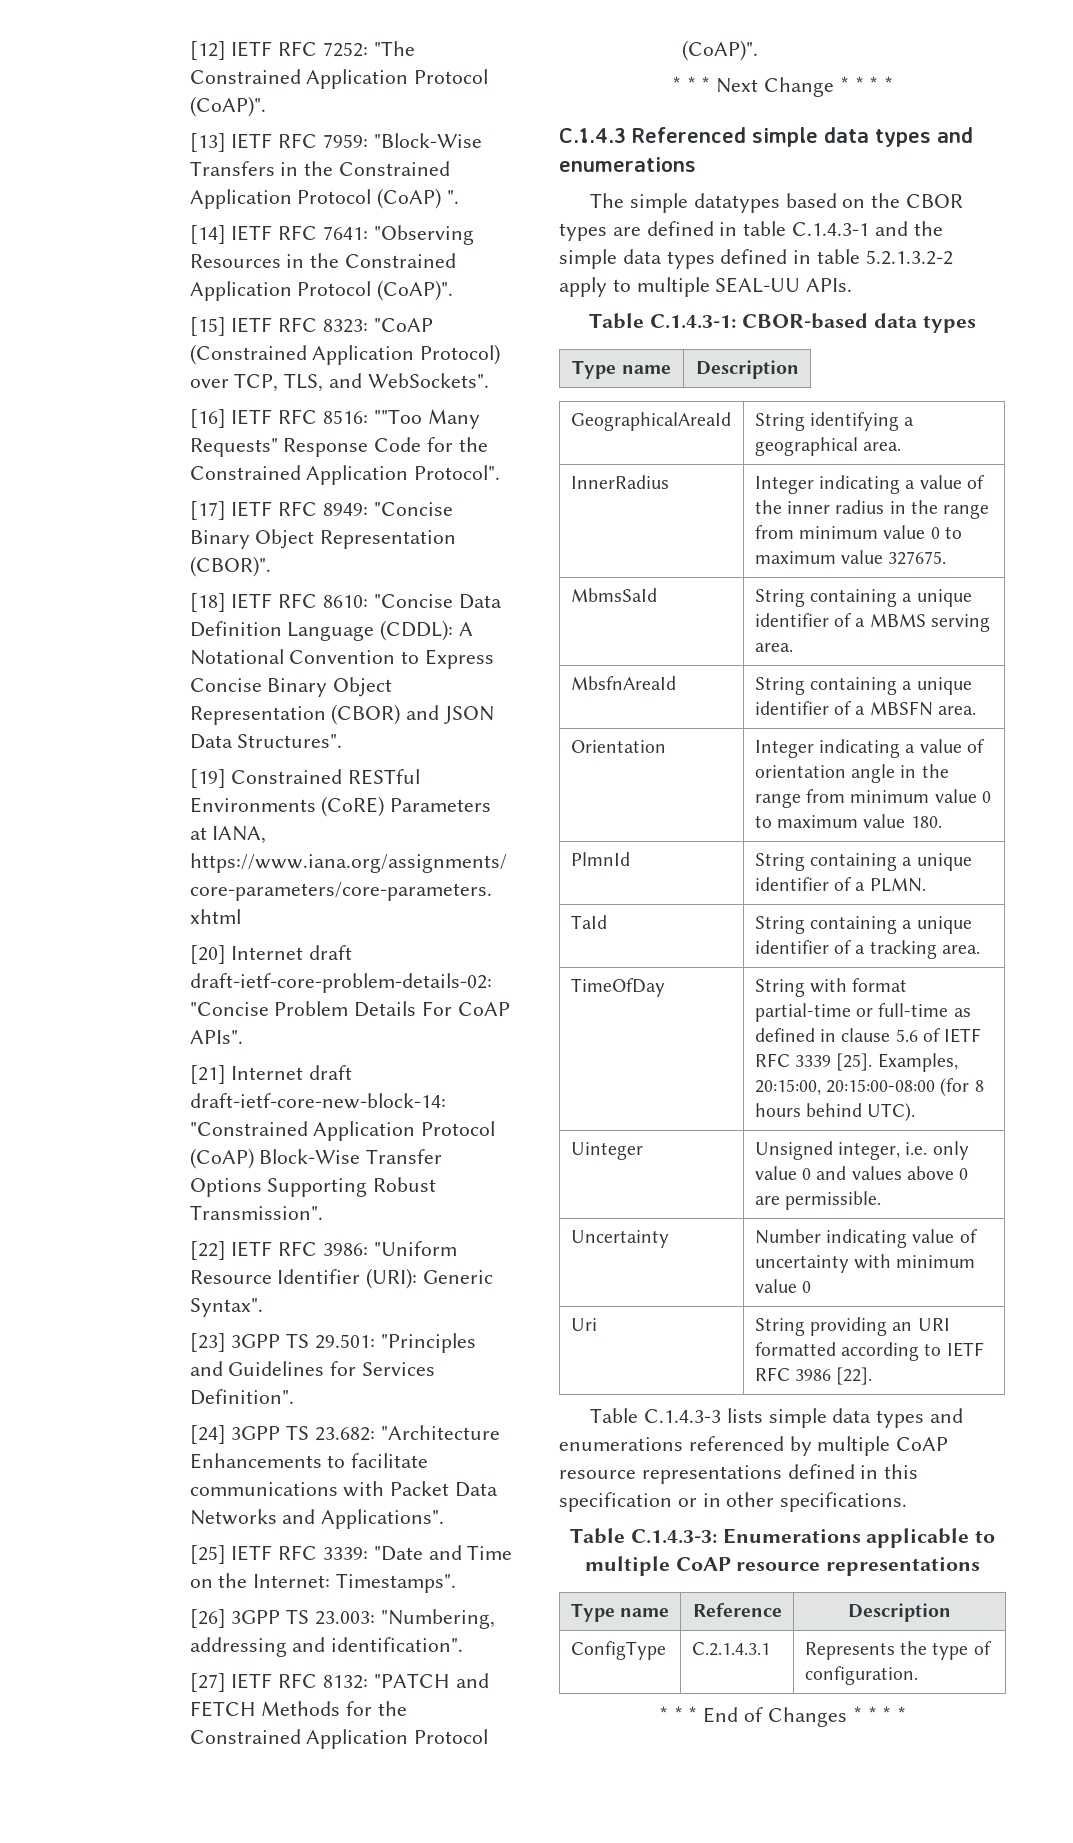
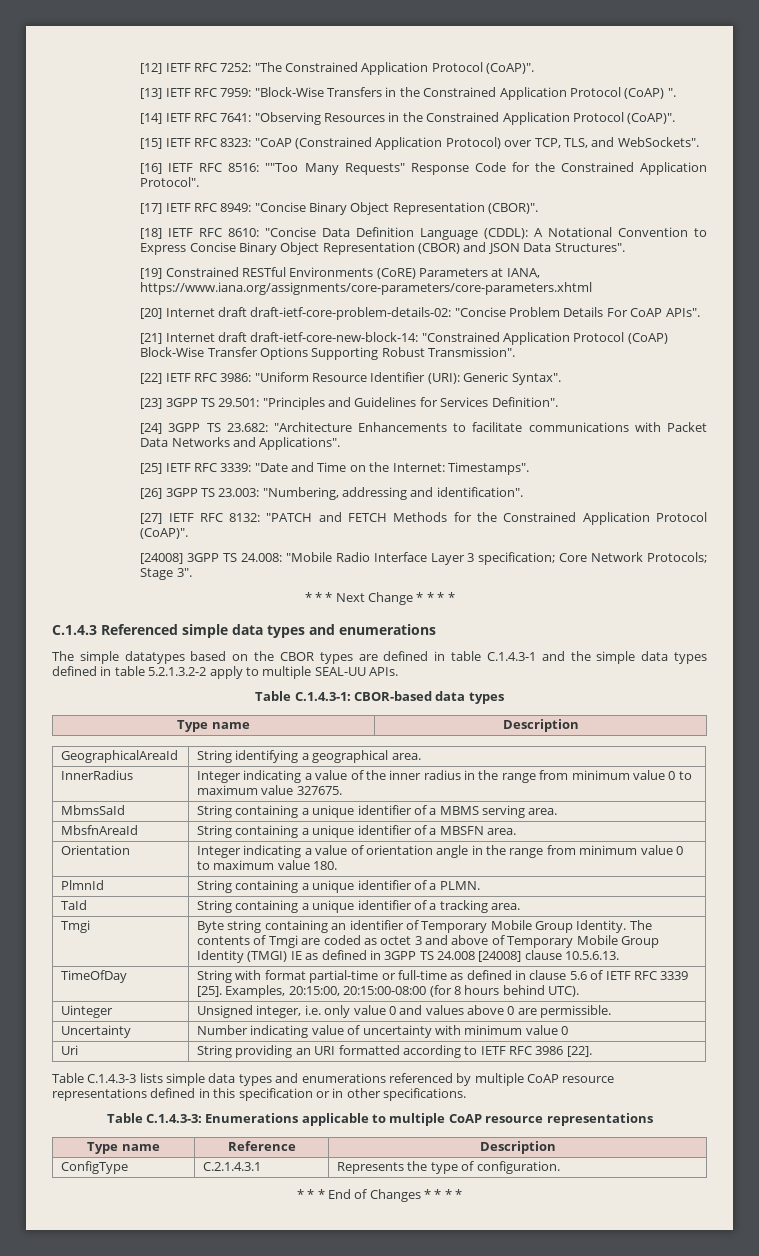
+ [24008] 3GPP TS 24.008: "Mobile Radio Interface Layer 3 specification; Core Network Protocols; Stage 3".
+ Tmgi | Byte string containing an identifier of Temporary Mobile Group Identity. The contents of Tmgi are coded as octet 3 and above of Temporary Mobile Group Identity (TMGI) IE as defined in 3GPP TS 24.008 [24008] clause 10.5.6.13.

